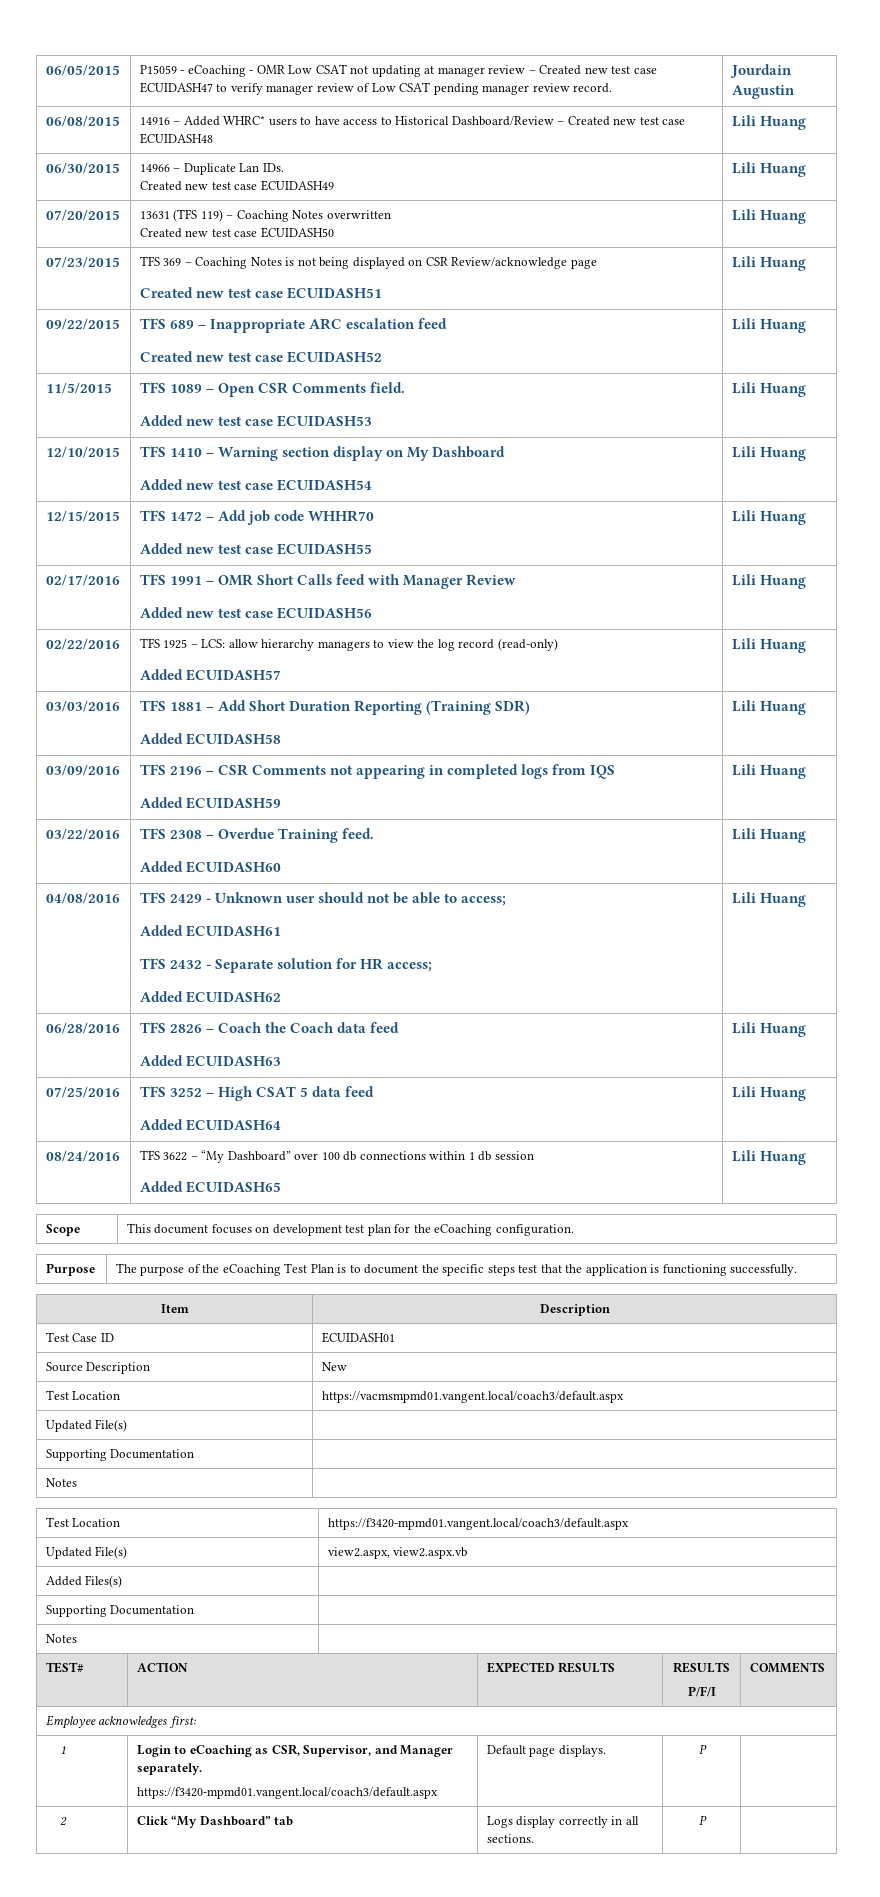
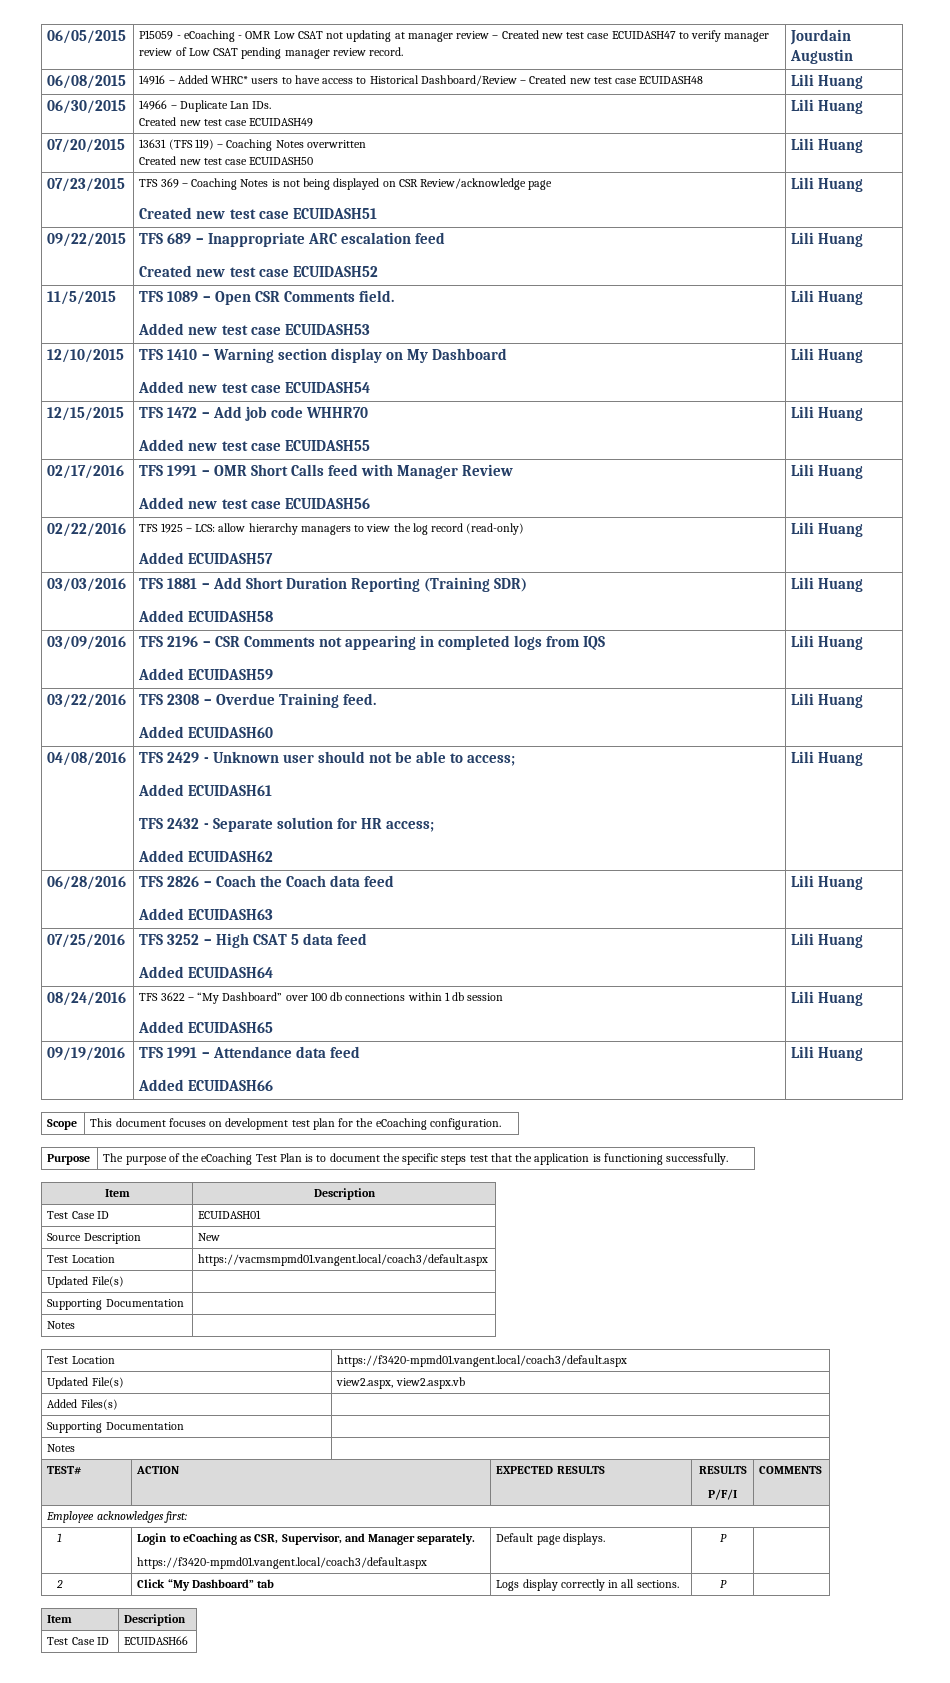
+ 09/19/2016 | TFS 1991 – Attendance data feed
+ Added ECUIDASH66 | Lili Huang
  2 | Click “My Dashboard” tab | Logs display correctly in all sections. | P |
+ Item | Description
+ Test Case ID | ECUIDASH66

